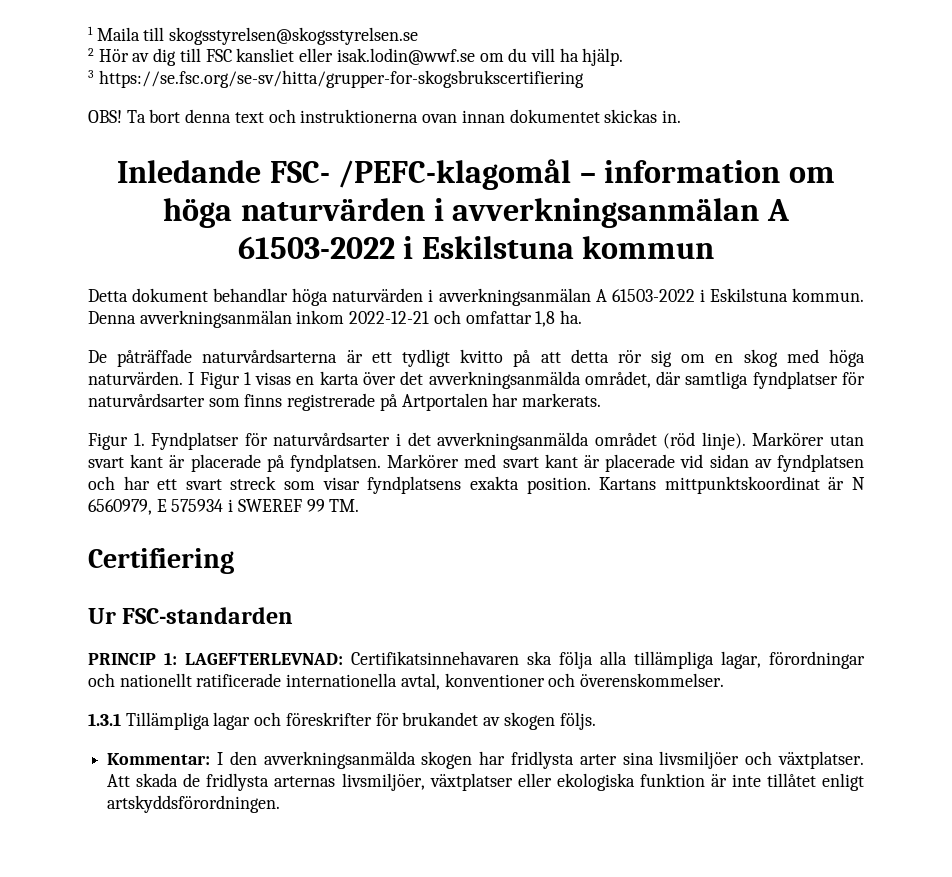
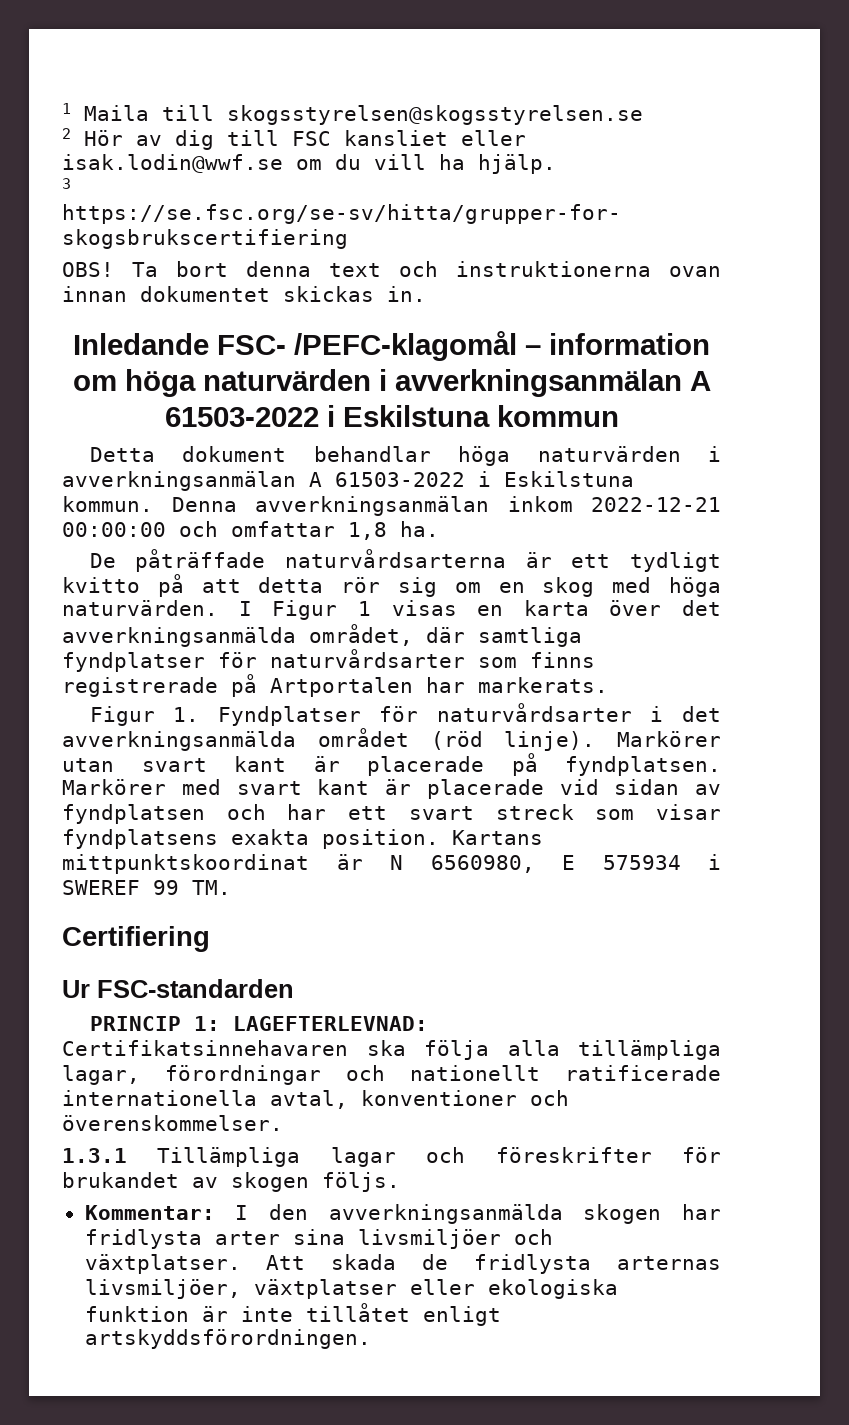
- Denna avverkningsanmälan inkom 2022-12-21 och omfattar 1,8 ha.
+ Denna avverkningsanmälan inkom 2022-12-21 00:00:00 och omfattar 1,8 ha.
- Kartans mittpunktskoordinat är N 6560979, E 575934 i SWEREF 99 TM.
+ Kartans mittpunktskoordinat är N 6560980, E 575934 i SWEREF 99 TM.

